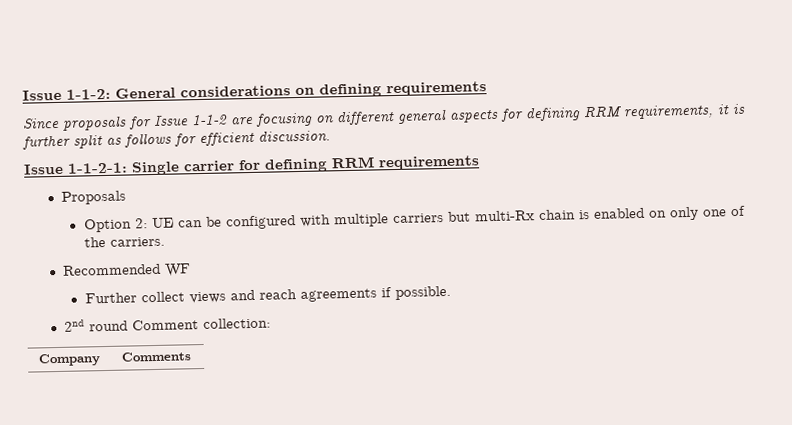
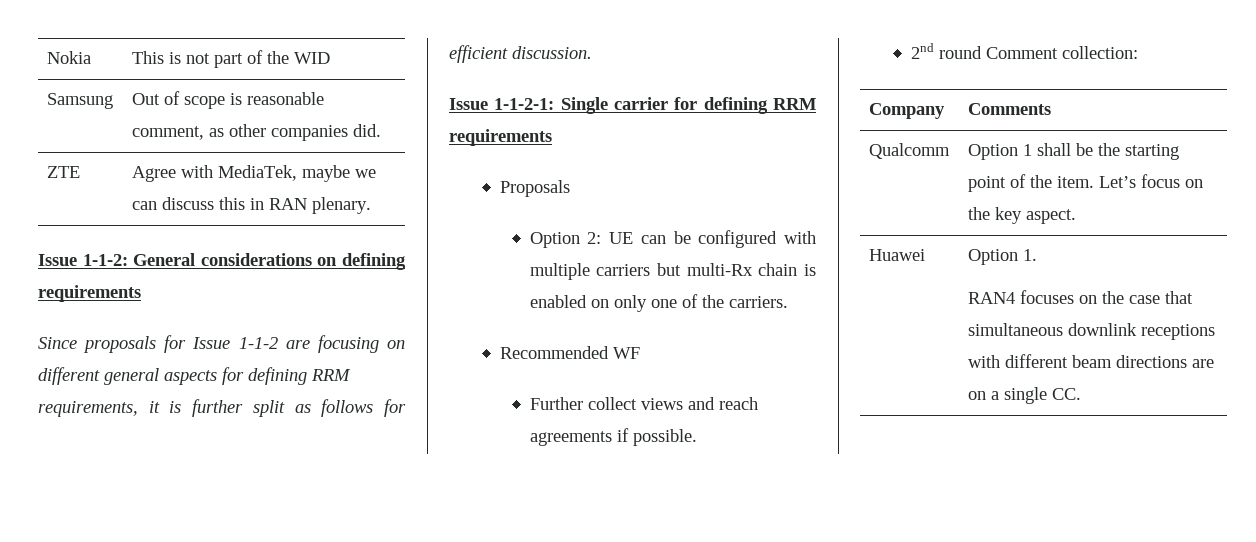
+ Nokia | This is not part of the WID
+ Samsung | Out of scope is reasonable comment, as other companies did.
+ ZTE | Agree with MediaTek, maybe we can discuss this in RAN plenary.
+ Qualcomm | Option 1 shall be the starting point of the item. Let’s focus on the key aspect.
+ Huawei | Option 1.
+ RAN4 focuses on the case that simultaneous downlink receptions with different beam directions are on a single CC.

